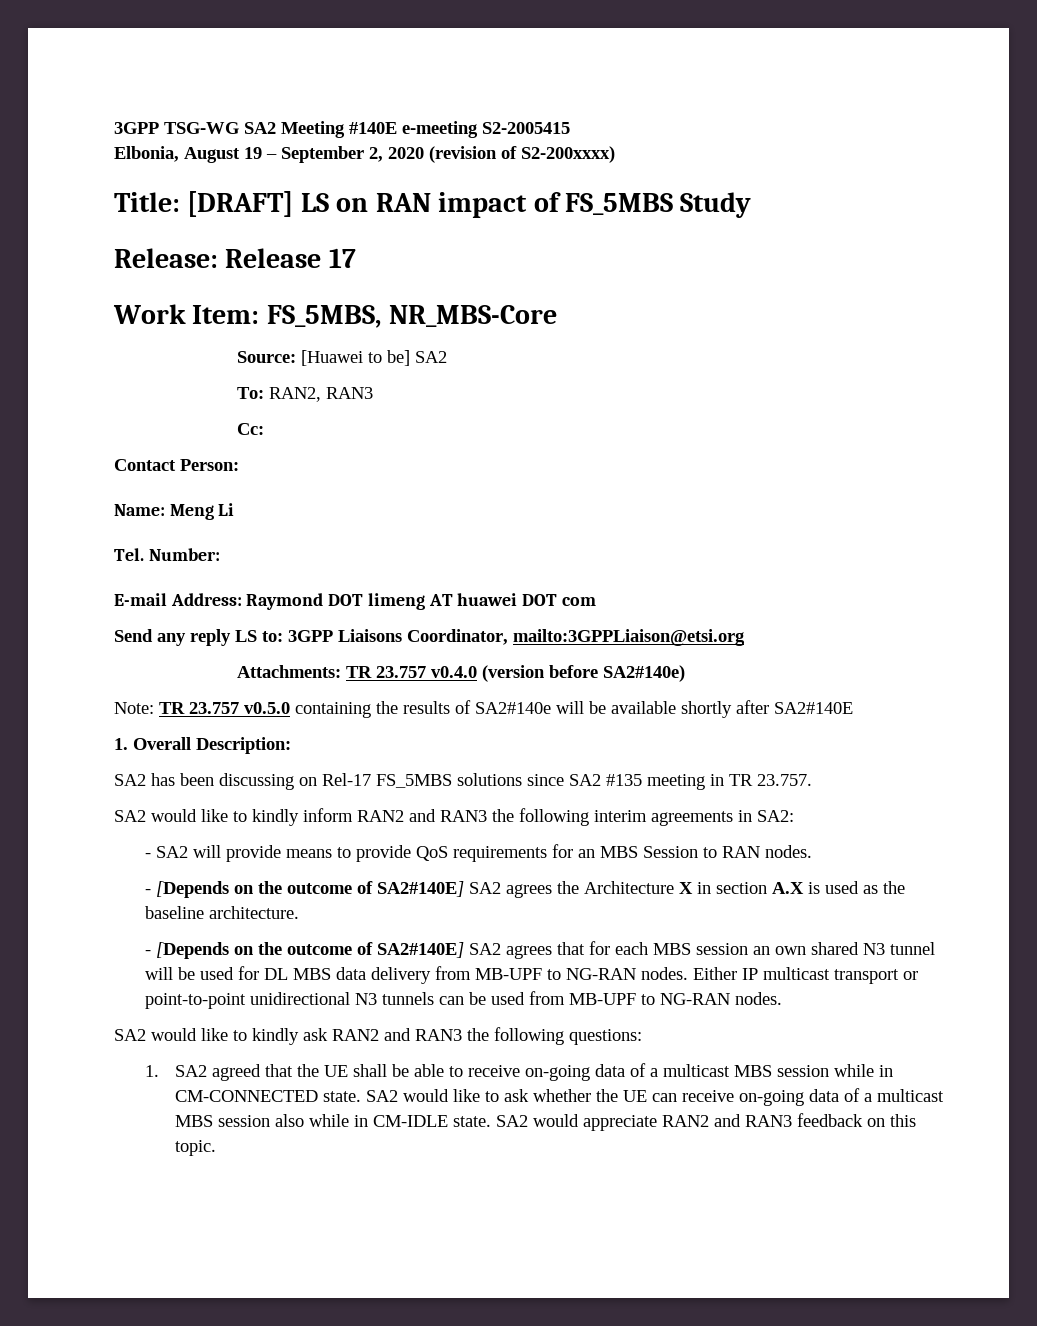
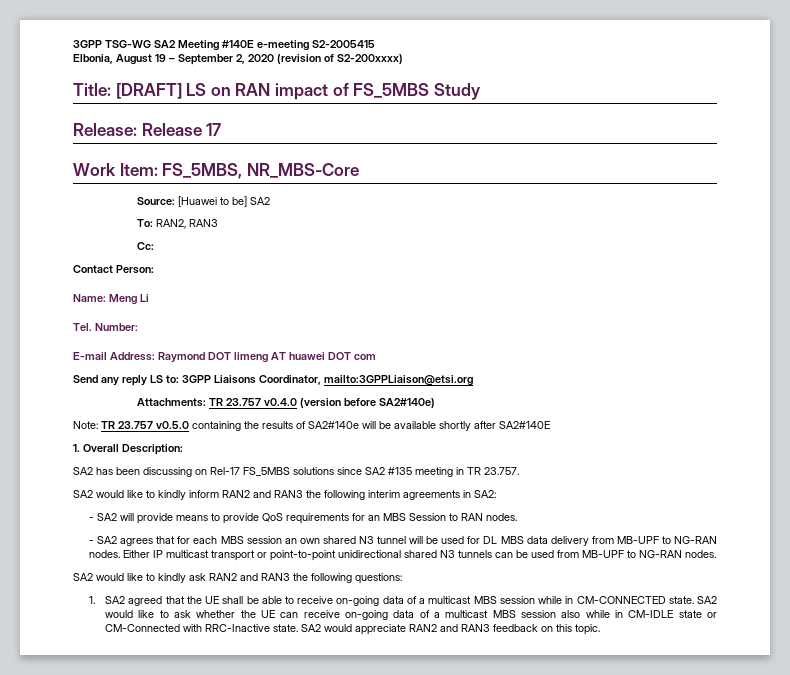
- - [Depends on the outcome of SA2#140E] SA2 agrees the Architecture X in section A.X is used as the baseline architecture.
- - [Depends on the outcome of SA2#140E] SA2 agrees that for each MBS session an own shared N3 tunnel will be used for DL MBS data delivery from MB-UPF to NG-RAN nodes.
+ - SA2 agrees that for each MBS session an own shared N3 tunnel will be used for DL MBS data delivery from MB-UPF to NG-RAN nodes.
- Either IP multicast transport or point-to-point unidirectional N3 tunnels can be used from MB-UPF to NG-RAN nodes.
+ Either IP multicast transport or point-to-point unidirectional shared N3 tunnels can be used from MB-UPF to NG-RAN nodes.
- SA2 would like to ask whether the UE can receive on-going data of a multicast MBS session also while in CM-IDLE state.
+ SA2 would like to ask whether the UE can receive on-going data of a multicast MBS session also while in CM-IDLE state or CM-Connected with RRC-Inactive state.

